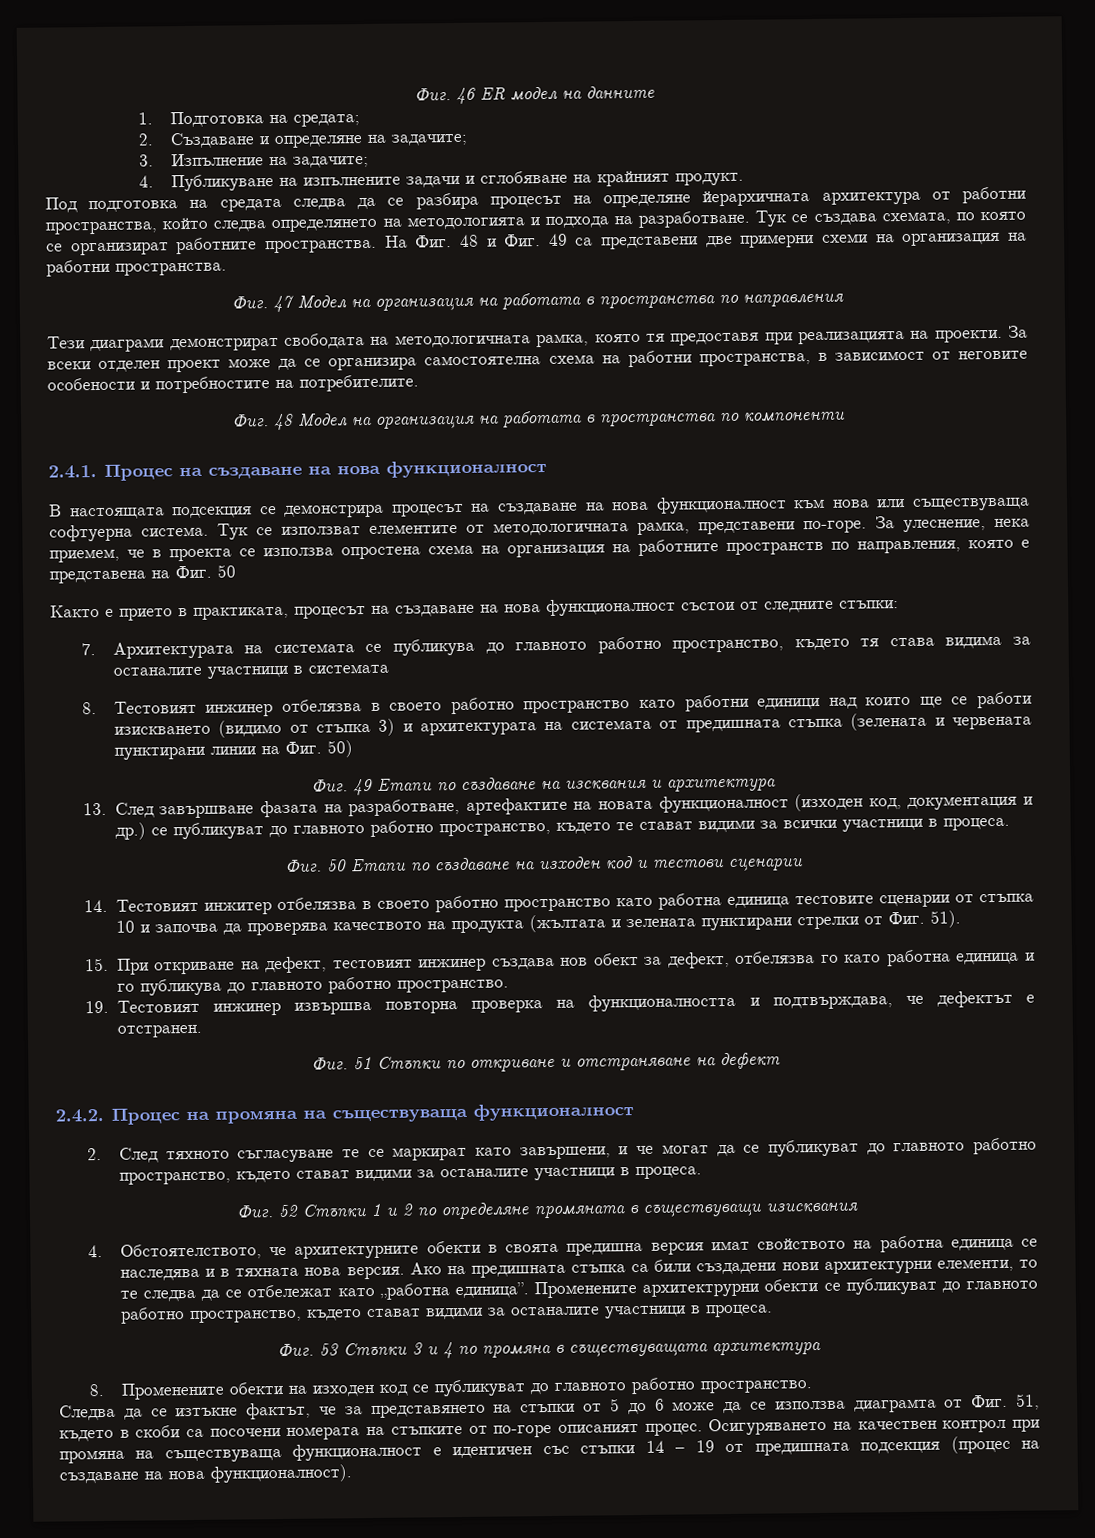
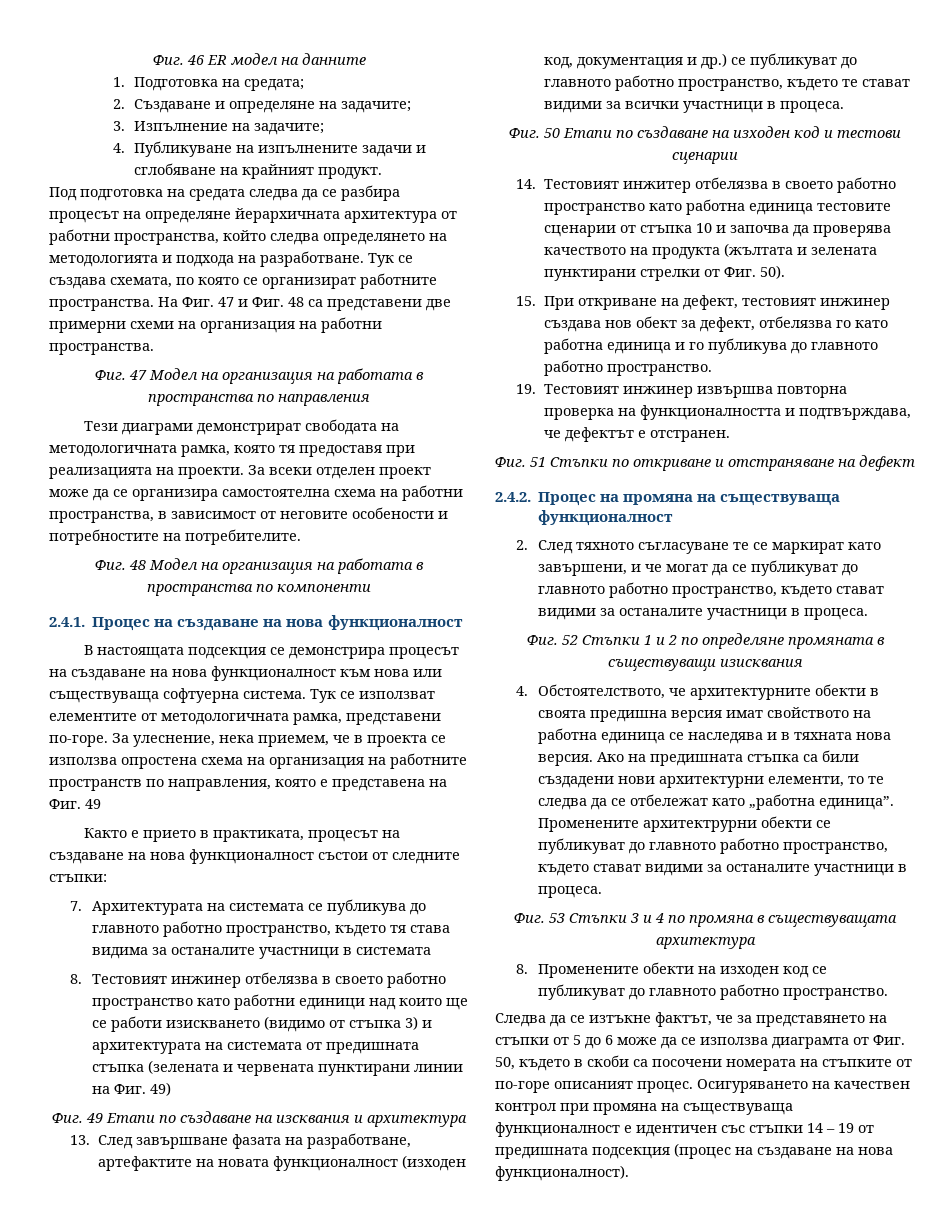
- На Фиг. 48 и Фиг. 49 са представени две примерни схеми на организация на работни пространства.
+ На Фиг. 47 и Фиг. 48 са представени две примерни схеми на организация на работни пространства.
- За улеснение, нека приемем, че в проекта се използва опростена схема на организация на работните пространств по направления, която е представена на Фиг. 50
+ За улеснение, нека приемем, че в проекта се използва опростена схема на организация на работните пространств по направления, която е представена на Фиг. 49
- 8. Тестовият инжинер отбелязва в своето работно пространство като работни единици над които ще се работи изискването (видимо от стъпка 3) и архитектурата на системата от предишната стъпка (зелената и червената пунктирани линии на Фиг. 50)
+ 8. Тестовият инжинер отбелязва в своето работно пространство като работни единици над които ще се работи изискването (видимо от стъпка 3) и архитектурата на системата от предишната стъпка (зелената и червената пунктирани линии на Фиг. 49)
- 14. Тестовият инжитер отбелязва в своето работно пространство като работна единица тестовите сценарии от стъпка 10 и започва да проверява качеството на продукта (жълтата и зелената пунктирани стрелки от Фиг. 51).
+ 14. Тестовият инжитер отбелязва в своето работно пространство като работна единица тестовите сценарии от стъпка 10 и започва да проверява качеството на продукта (жълтата и зелената пунктирани стрелки от Фиг. 50).
- Следва да се изтъкне фактът, че за представянето на стъпки от 5 до 6 може да се използва диаграмта от Фиг. 51, където в скоби са посочени номерата на стъпките от по-горе описаният процес.
+ Следва да се изтъкне фактът, че за представянето на стъпки от 5 до 6 може да се използва диаграмта от Фиг. 50, където в скоби са посочени номерата на стъпките от по-горе описаният процес.

